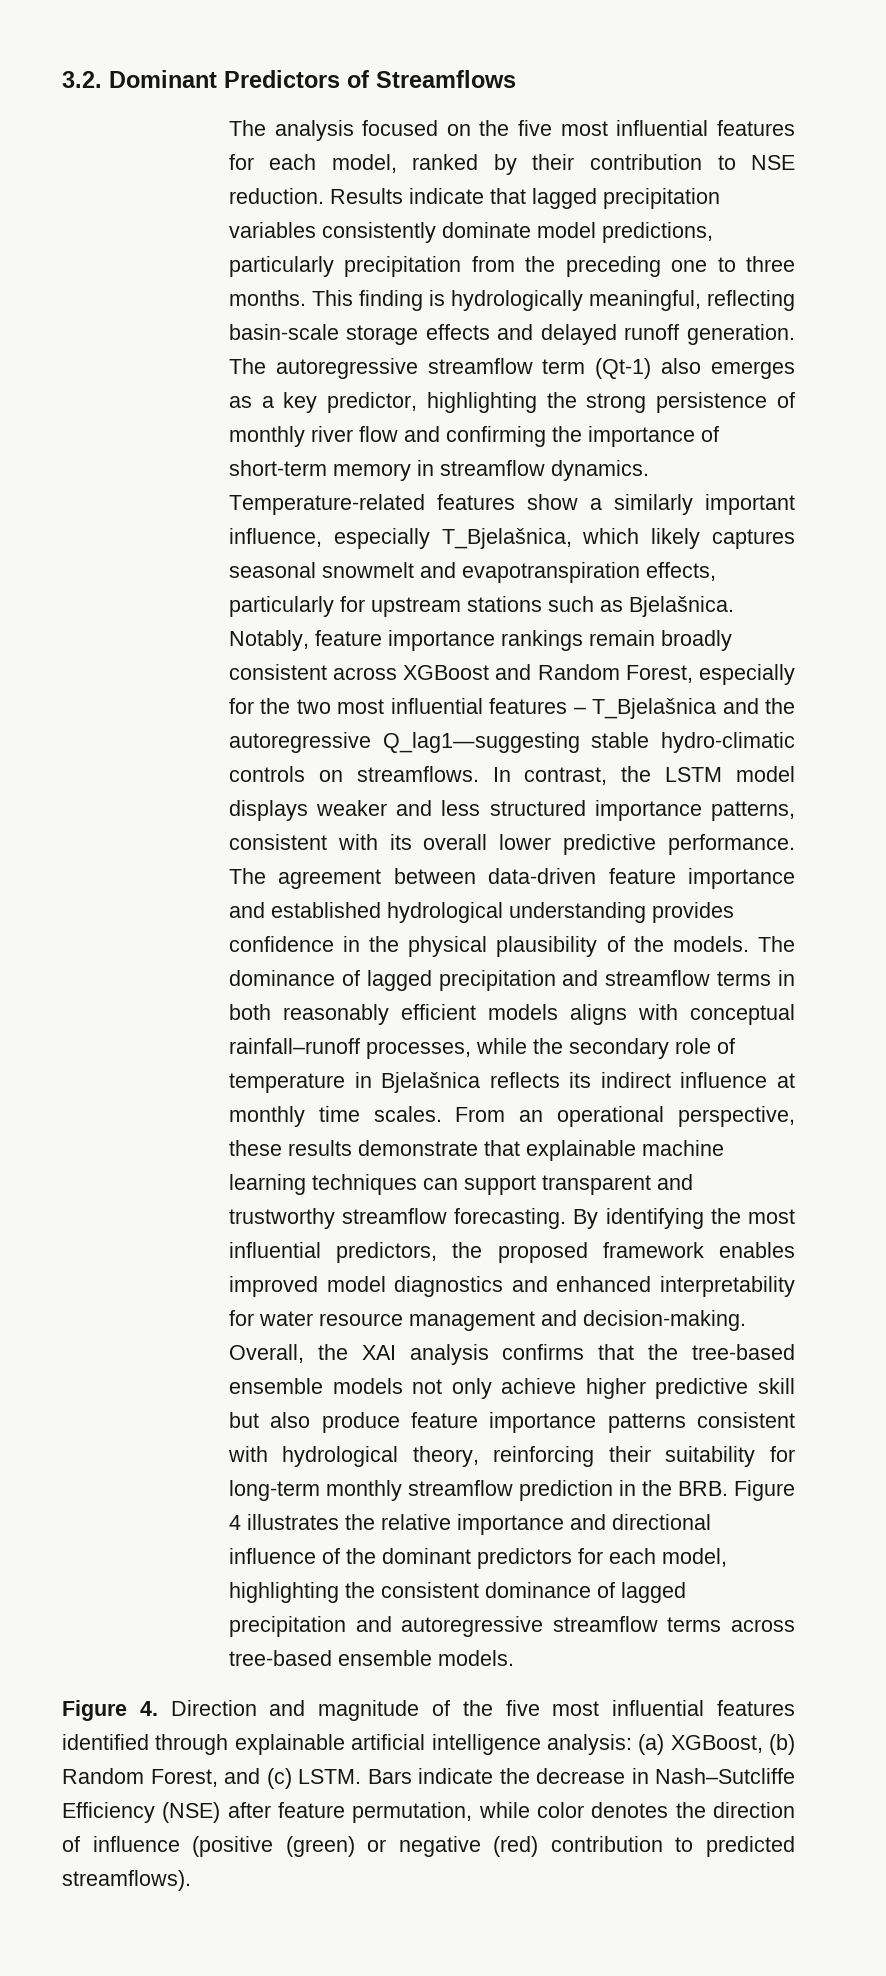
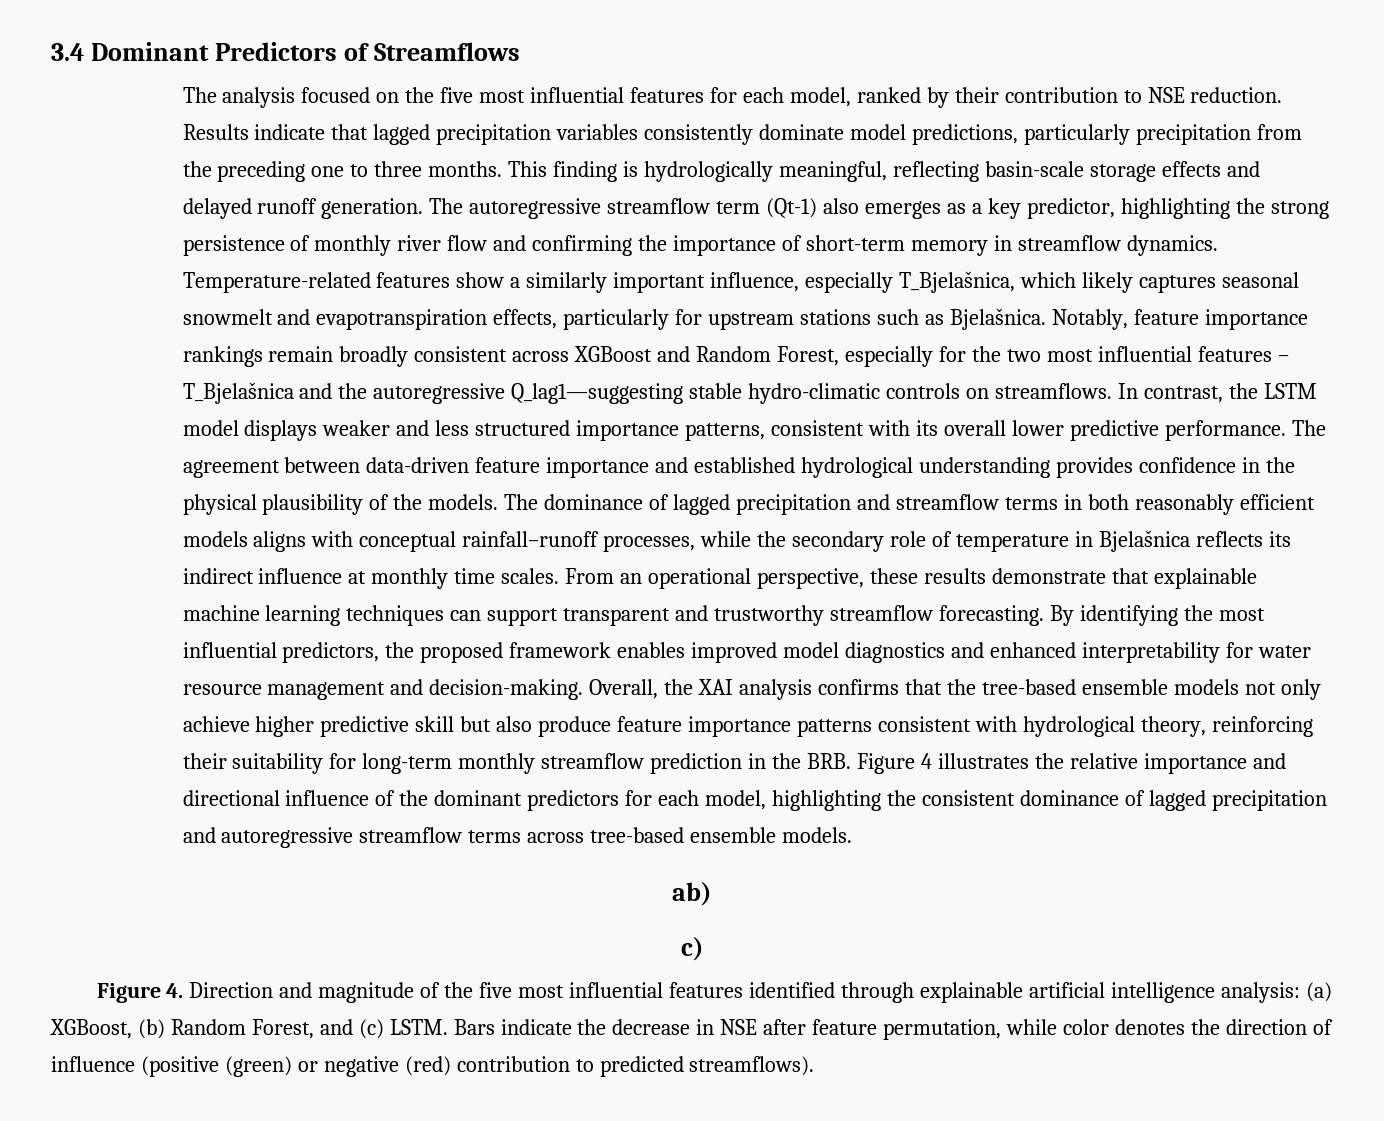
- 3.2. Dominant Predictors of Streamflows
+ 3.4 Dominant Predictors of Streamflows
+ ab)
+ c)
- Bars indicate the decrease in Nash–Sutcliffe Efficiency (NSE) after feature permutation, while color denotes the direction of influence (positive (green) or negative (red) contribution to predicted streamflows).
+ Bars indicate the decrease in NSE after feature permutation, while color denotes the direction of influence (positive (green) or negative (red) contribution to predicted streamflows).

